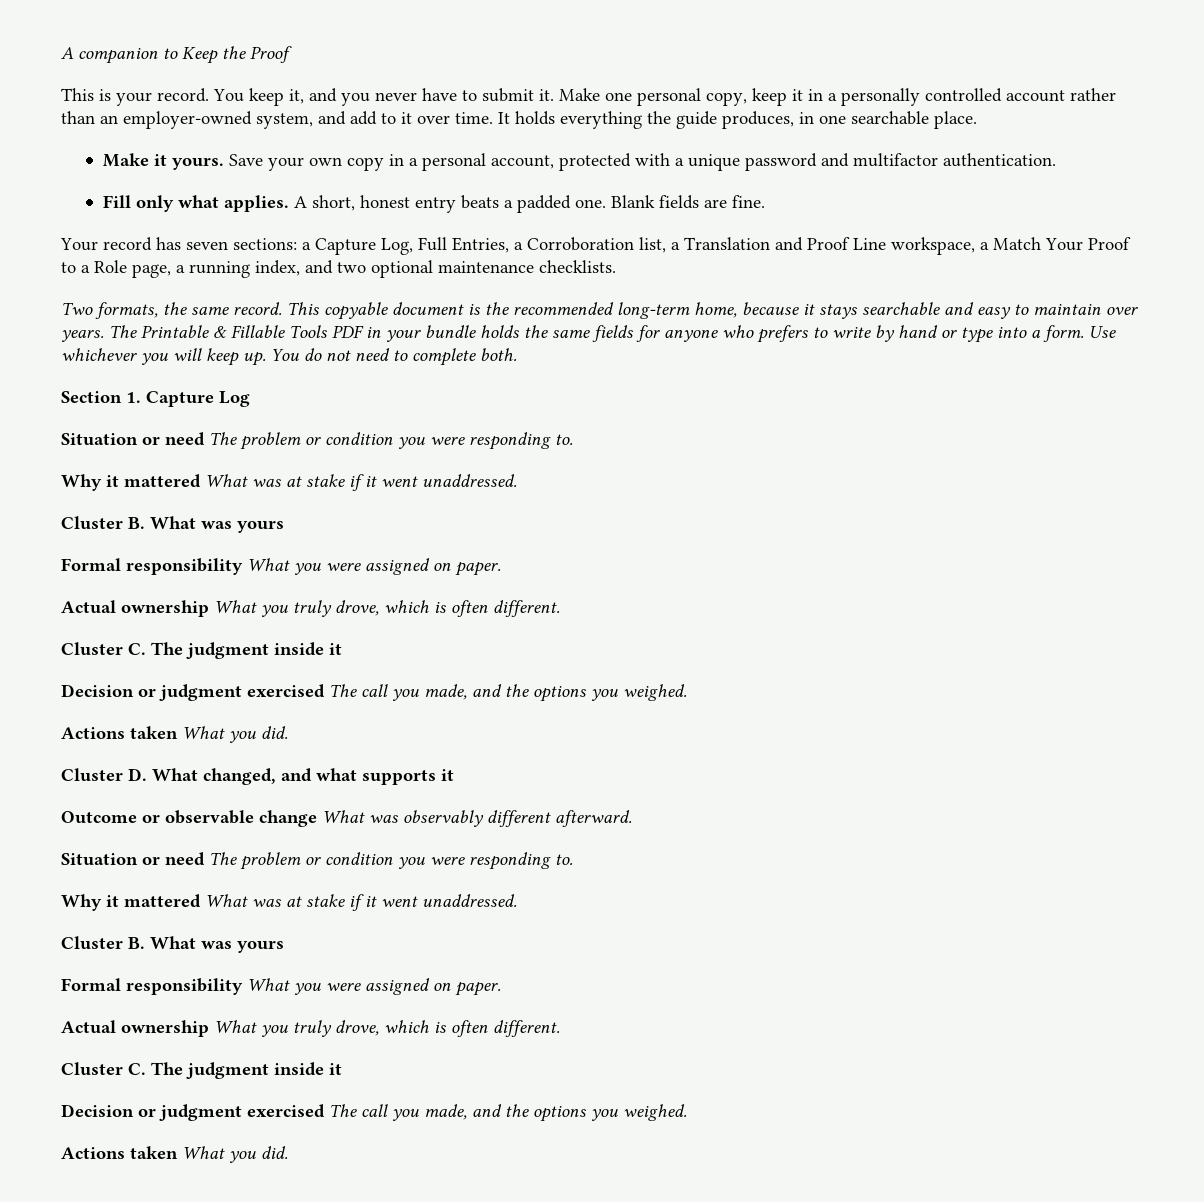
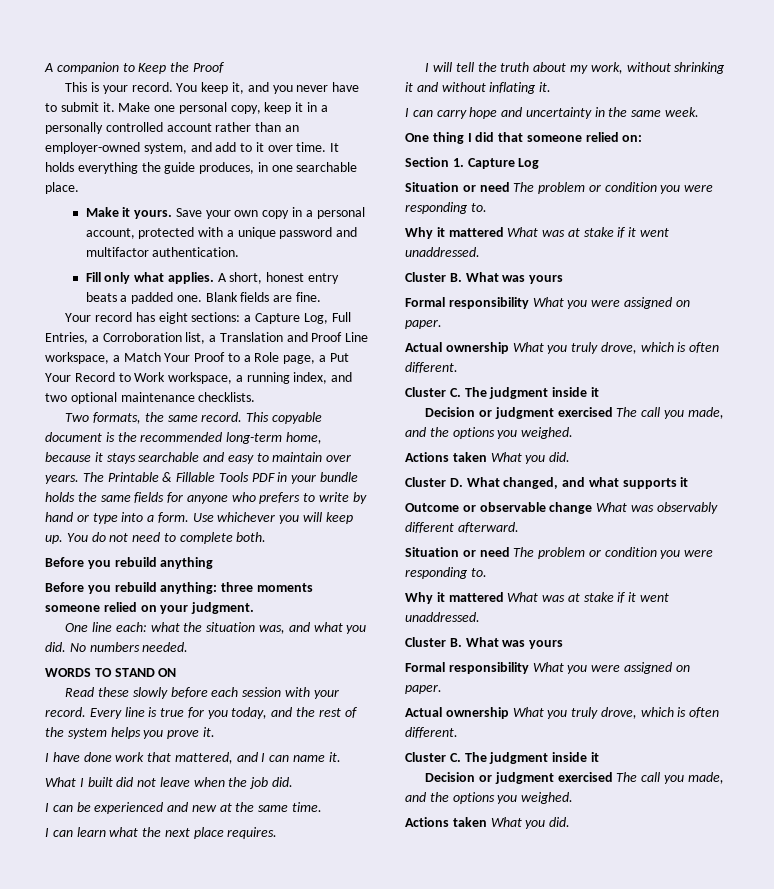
- Your record has seven sections: a Capture Log, Full Entries, a Corroboration list, a Translation and Proof Line workspace, a Match Your Proof to a Role page, a running index, and two optional maintenance checklists.
+ Your record has eight sections: a Capture Log, Full Entries, a Corroboration list, a Translation and Proof Line workspace, a Match Your Proof to a Role page, a Put Your Record to Work workspace, a running index, and two optional maintenance checklists.
+ Before you rebuild anything
+ Before you rebuild anything: three moments someone relied on your judgment.
+ One line each: what the situation was, and what you did. No numbers needed.
+ WORDS TO STAND ON
+ Read these slowly before each session with your record. Every line is true for you today, and the rest of the system helps you prove it.
+ I have done work that mattered, and I can name it.
+ What I built did not leave when the job did.
+ I can be experienced and new at the same time.
+ I can learn what the next place requires.
+ I will tell the truth about my work, without shrinking it and without inflating it.
+ I can carry hope and uncertainty in the same week.
+ One thing I did that someone relied on:

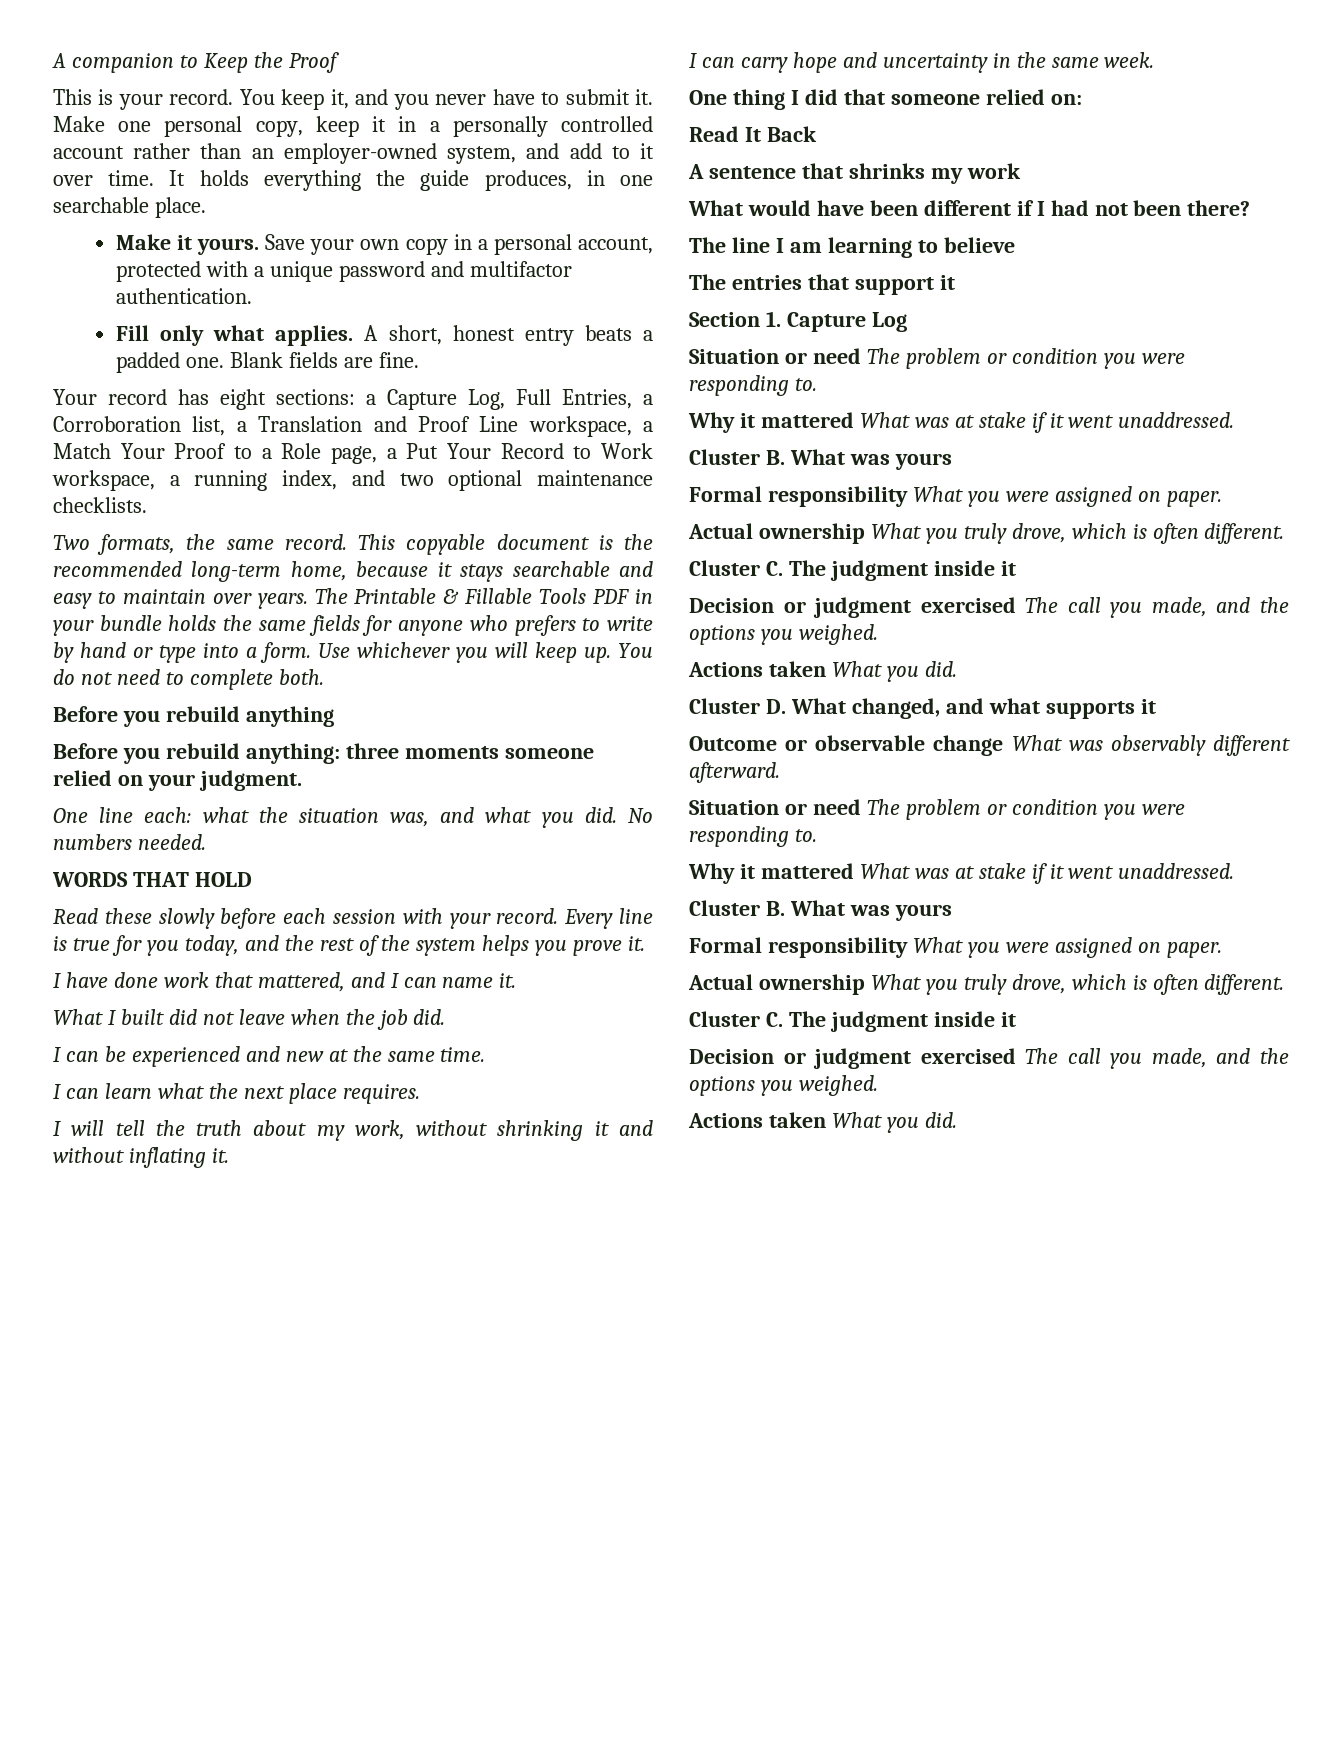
- WORDS TO STAND ON
+ WORDS THAT HOLD
+ Read It Back
+ A sentence that shrinks my work
+ What would have been different if I had not been there?
+ The line I am learning to believe
+ The entries that support it

